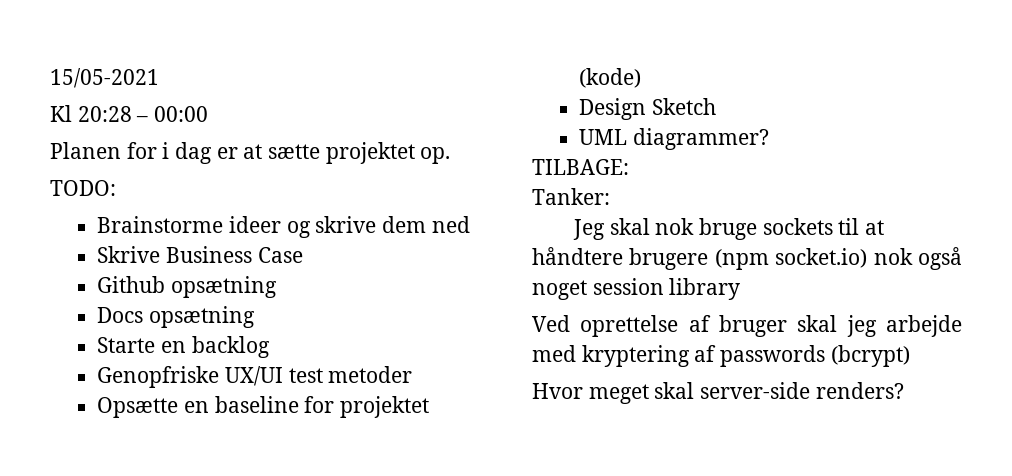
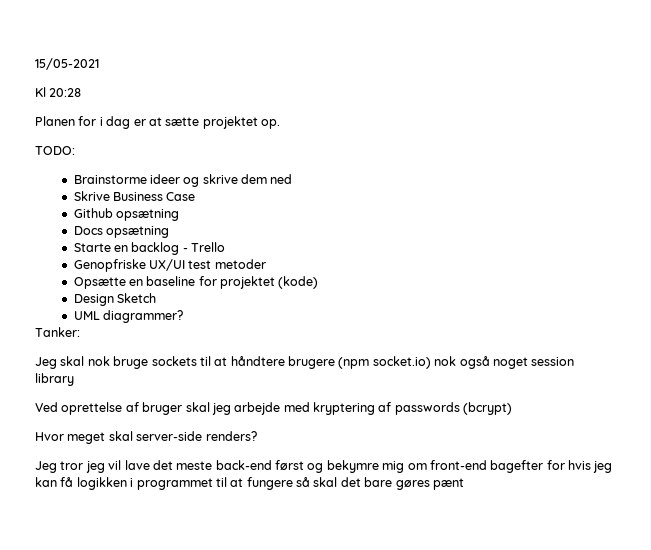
- Kl 20:28 – 00:00
+ Kl 20:28
- Starte en backlog
+ Starte en backlog - Trello
- TILBAGE:
+ Jeg tror jeg vil lave det meste back-end først og bekymre mig om front-end bagefter for hvis jeg kan få logikken i programmet til at fungere så skal det bare gøres pænt

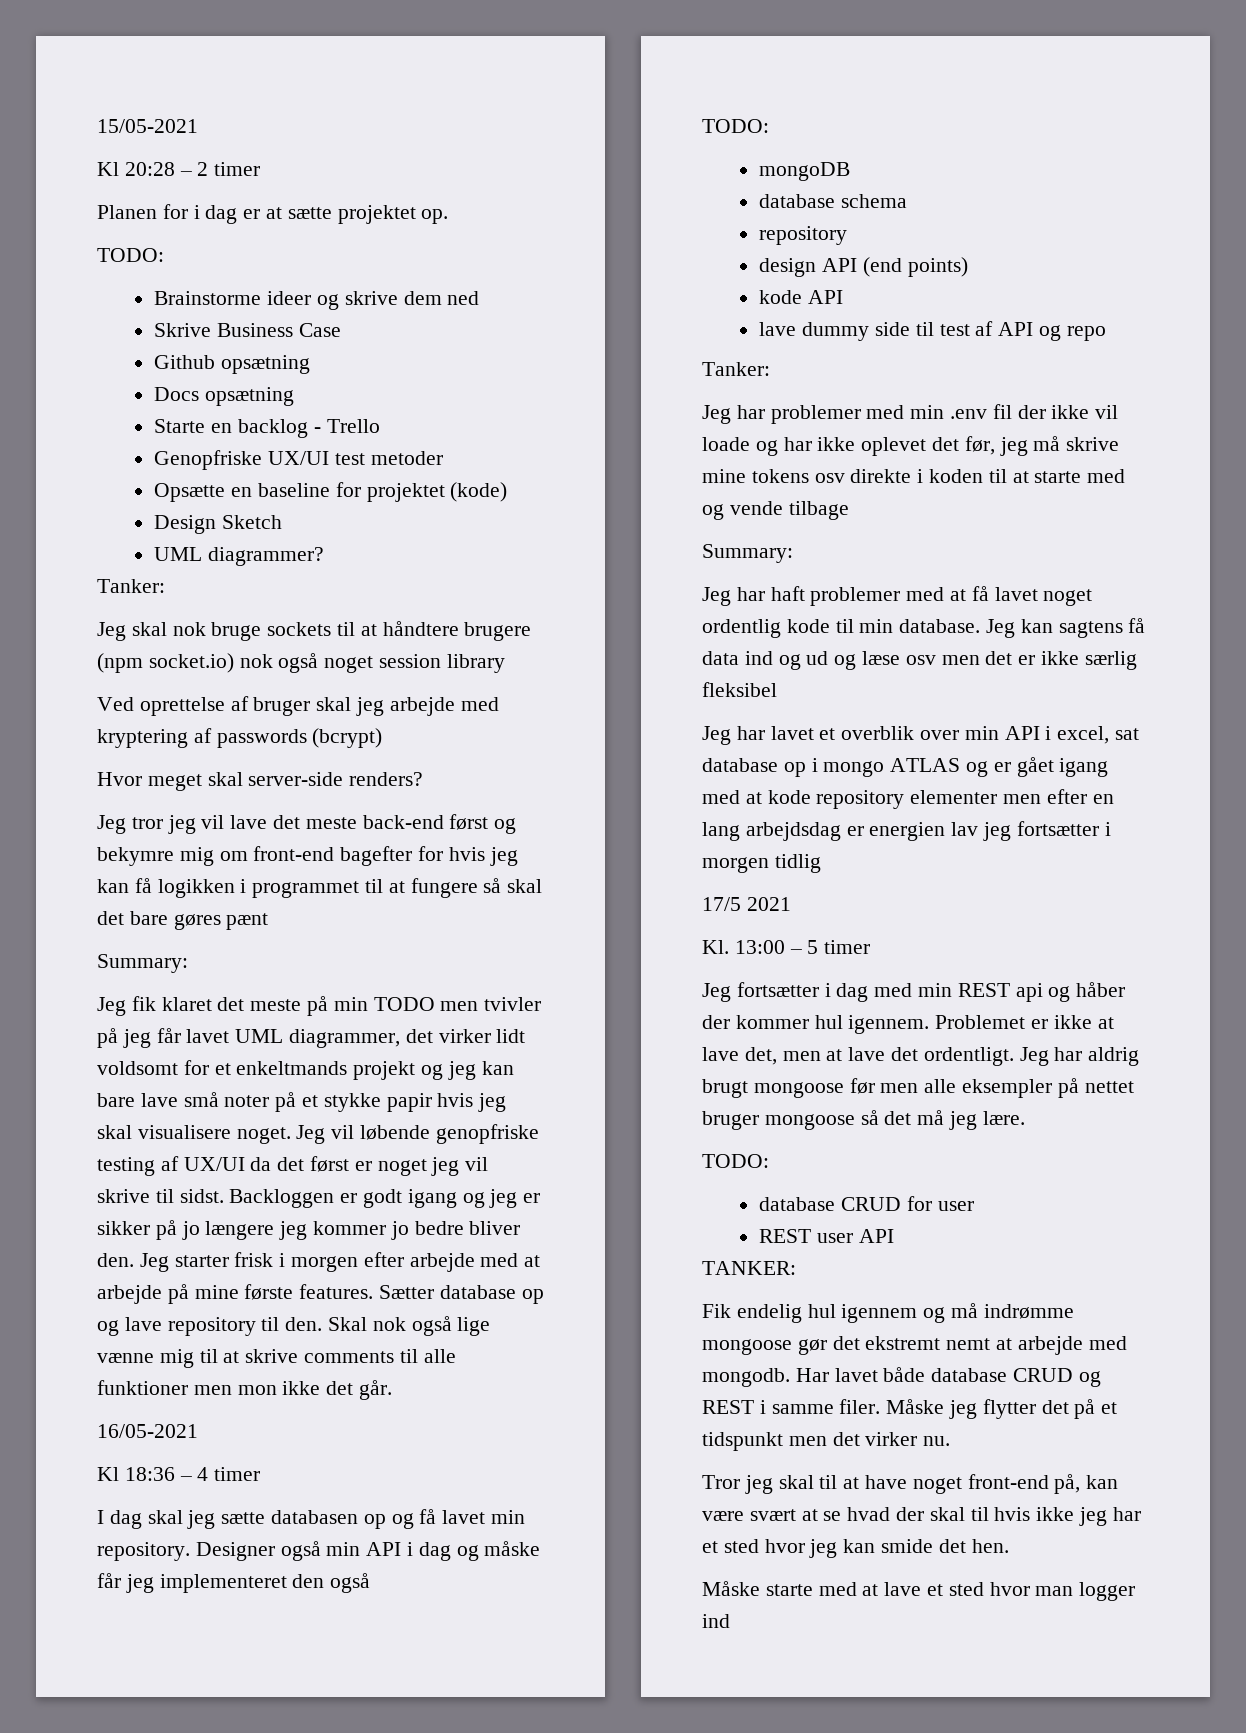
- Kl 20:28
+ Kl 20:28 – 2 timer
  Jeg tror jeg vil lave det meste back-end først og bekymre mig om front-end bagefter for hvis jeg kan få logikken i programmet til at fungere så skal det bare gøres pænt
+ Summary:
+ Jeg fik klaret det meste på min TODO men tvivler på jeg får lavet UML diagrammer, det virker lidt voldsomt for et enkeltmands projekt og jeg kan bare lave små noter på et stykke papir hvis jeg skal visualisere noget. Jeg vil løbende genopfriske testing af UX/UI da det først er noget jeg vil skrive til sidst. Backloggen er godt igang og jeg er sikker på jo længere jeg kommer jo bedre bliver den. Jeg starter frisk i morgen efter arbejde med at arbejde på mine første features. Sætter database op og lave repository til den. Skal nok også lige vænne mig til at skrive comments til alle funktioner men mon ikke det går.
+ 16/05-2021
+ Kl 18:36 – 4 timer
+ I dag skal jeg sætte databasen op og få lavet min repository. Designer også min API i dag og måske får jeg implementeret den også
+ TODO:
+ mongoDB
+ database schema
+ repository
+ design API (end points)
+ kode API
+ lave dummy side til test af API og repo
+ Tanker:
+ Jeg har problemer med min .env fil der ikke vil loade og har ikke oplevet det før, jeg må skrive mine tokens osv direkte i koden til at starte med og vende tilbage
+ Summary:
+ Jeg har haft problemer med at få lavet noget ordentlig kode til min database. Jeg kan sagtens få data ind og ud og læse osv men det er ikke særlig fleksibel
+ Jeg har lavet et overblik over min API i excel, sat database op i mongo ATLAS og er gået igang med at kode repository elementer men efter en lang arbejdsdag er energien lav jeg fortsætter i morgen tidlig
+ 17/5 2021
+ Kl. 13:00 – 5 timer
+ Jeg fortsætter i dag med min REST api og håber der kommer hul igennem. Problemet er ikke at lave det, men at lave det ordentligt. Jeg har aldrig brugt mongoose før men alle eksempler på nettet bruger mongoose så det må jeg lære.
+ TODO:
+ database CRUD for user
+ REST user API
+ TANKER:
+ Fik endelig hul igennem og må indrømme mongoose gør det ekstremt nemt at arbejde med mongodb. Har lavet både database CRUD og REST i samme filer. Måske jeg flytter det på et tidspunkt men det virker nu.
+ Tror jeg skal til at have noget front-end på, kan være svært at se hvad der skal til hvis ikke jeg har et sted hvor jeg kan smide det hen.
+ Måske starte med at lave et sted hvor man logger ind

